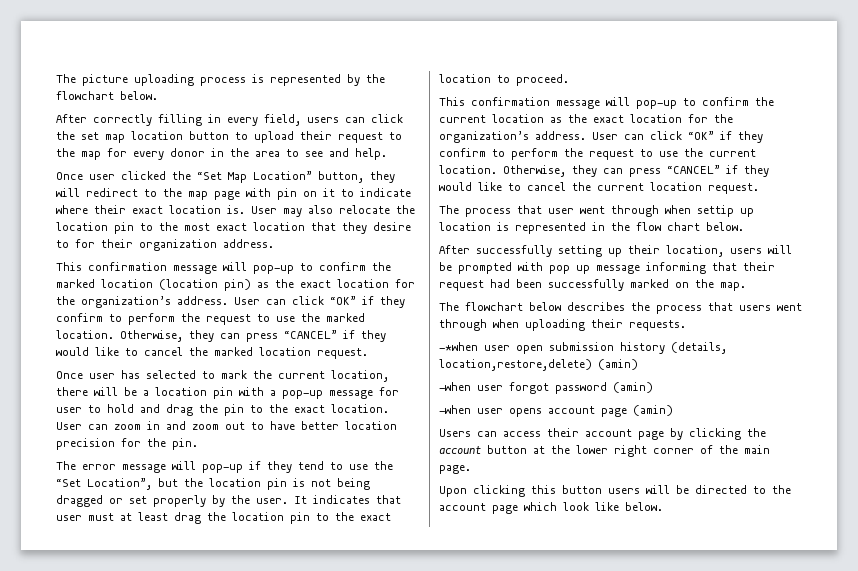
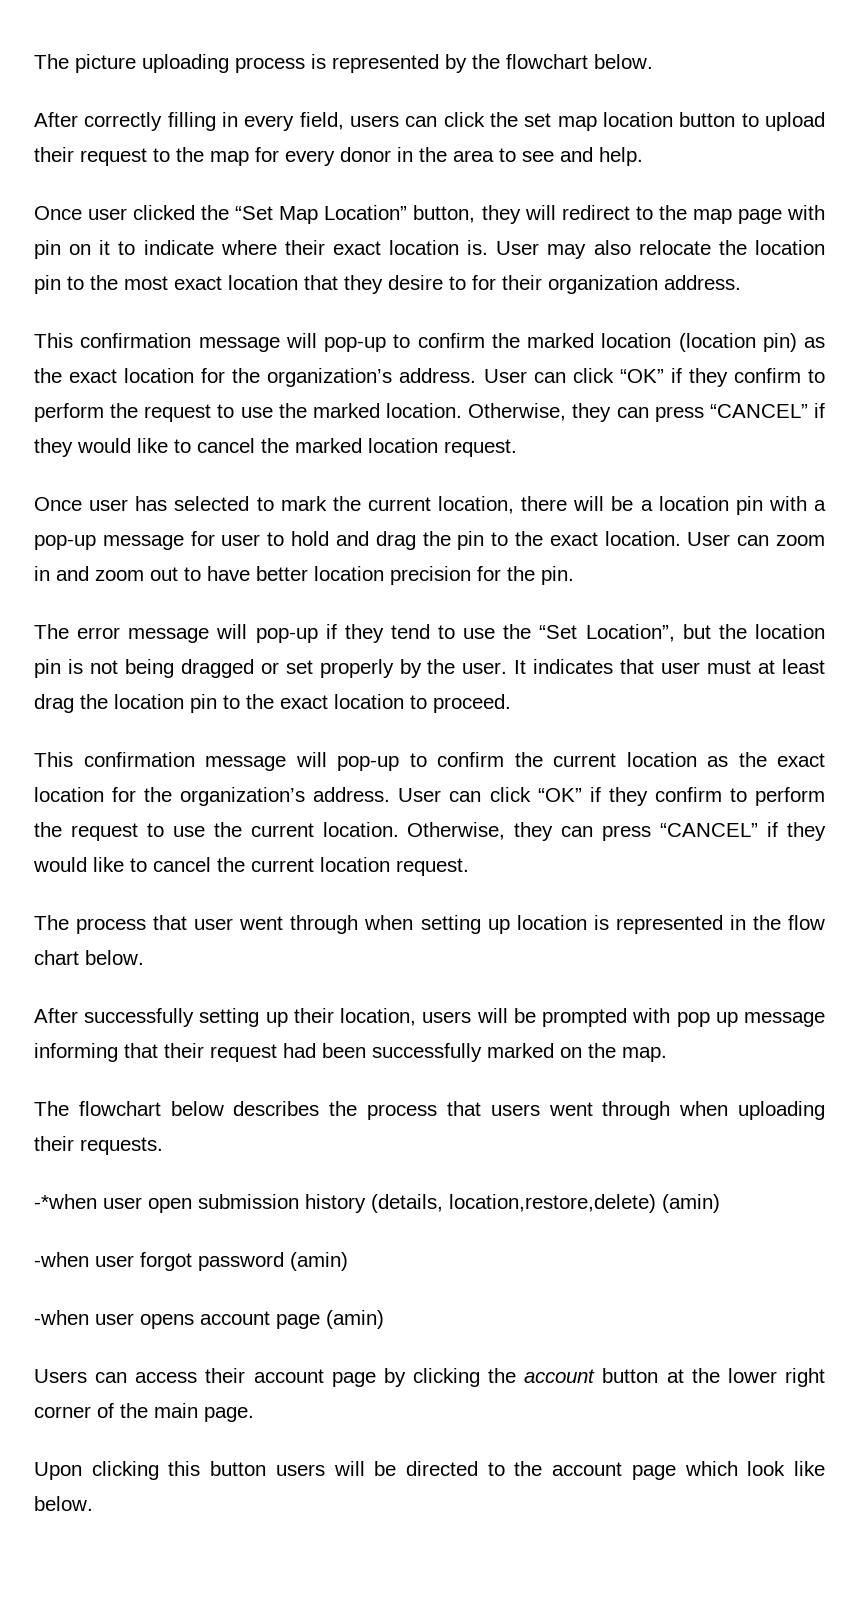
- The process that user went through when settip up location is represented in the flow chart below.
+ The process that user went through when setting up location is represented in the flow chart below.

